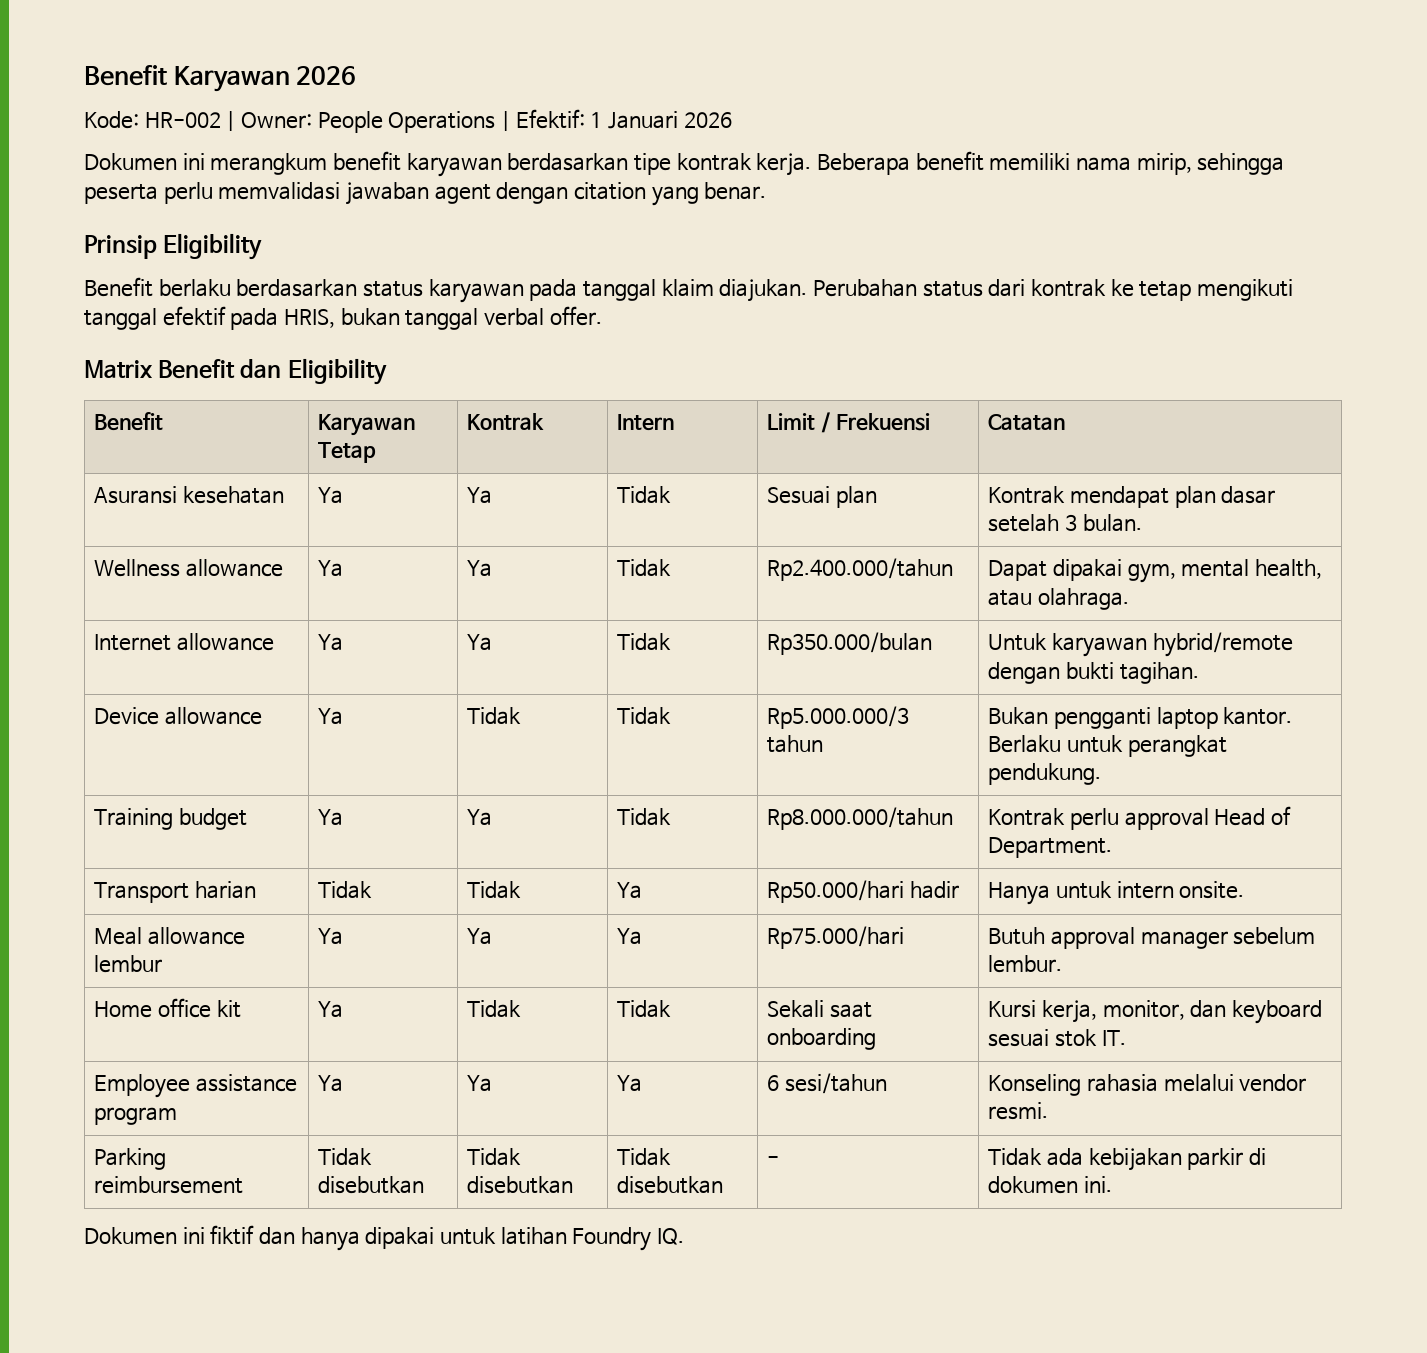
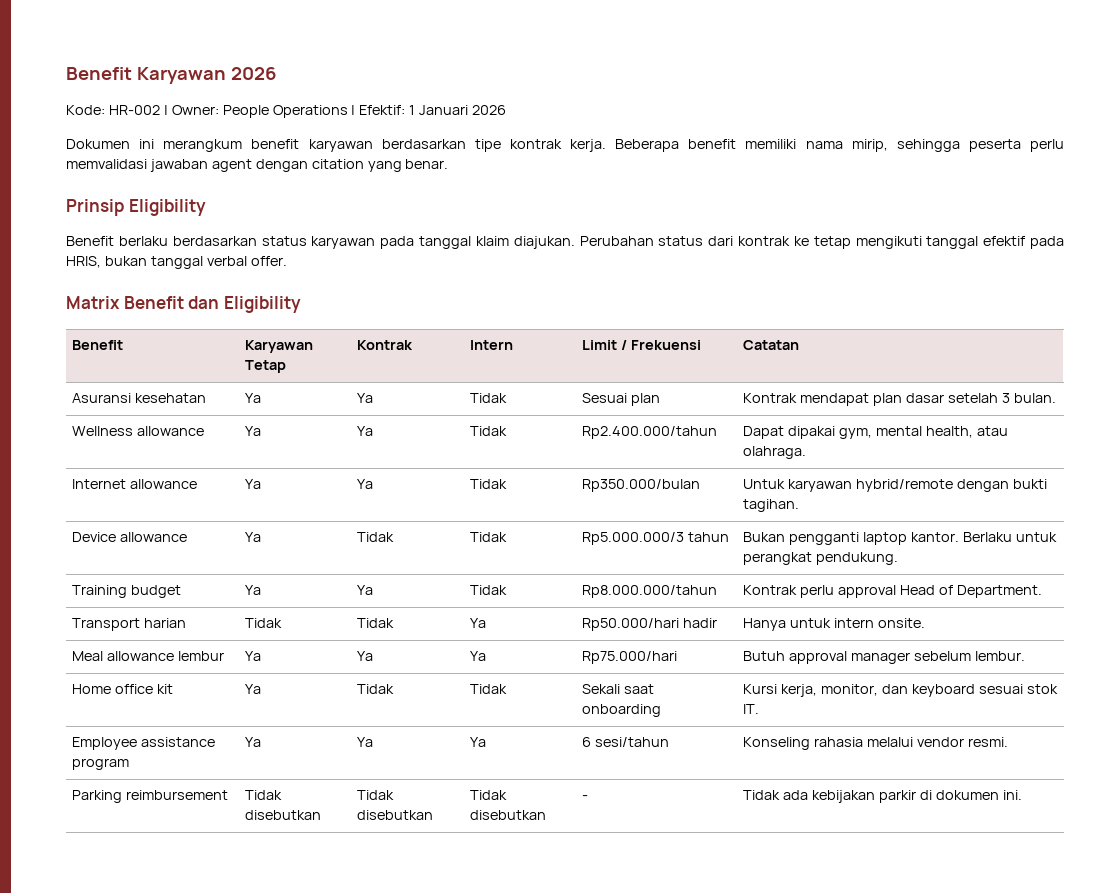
- Dokumen ini fiktif dan hanya dipakai untuk latihan Foundry IQ.

